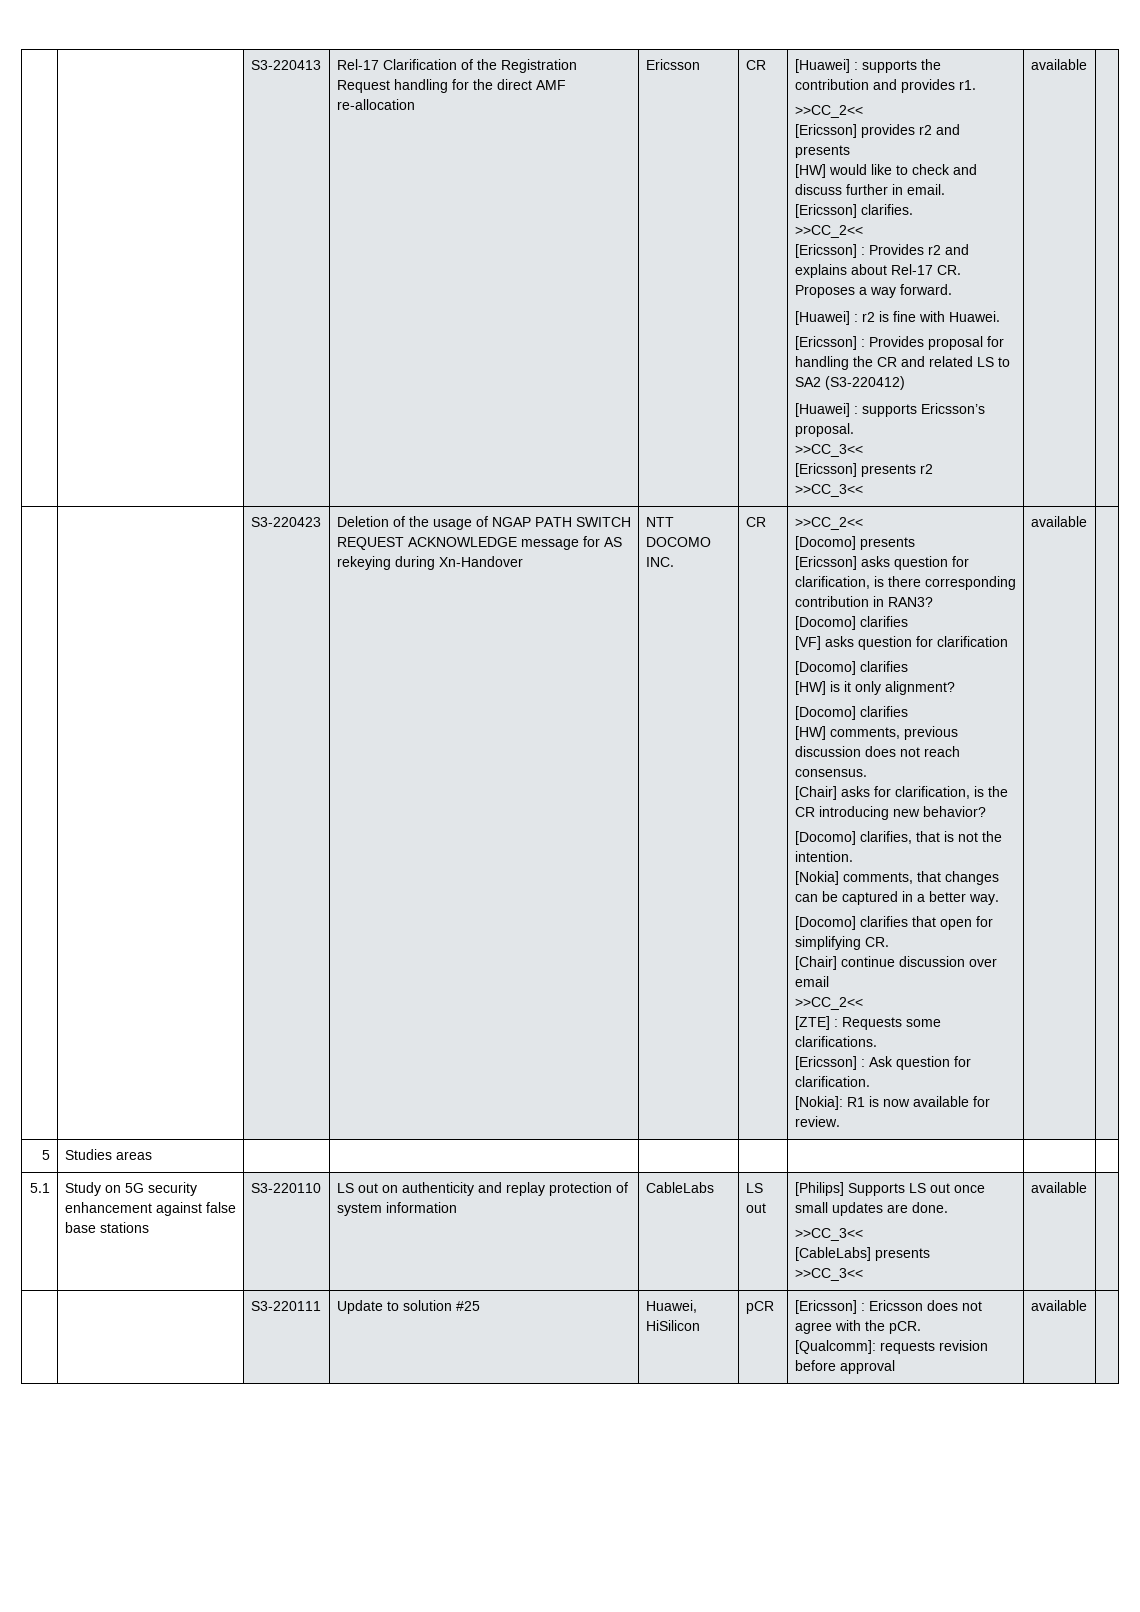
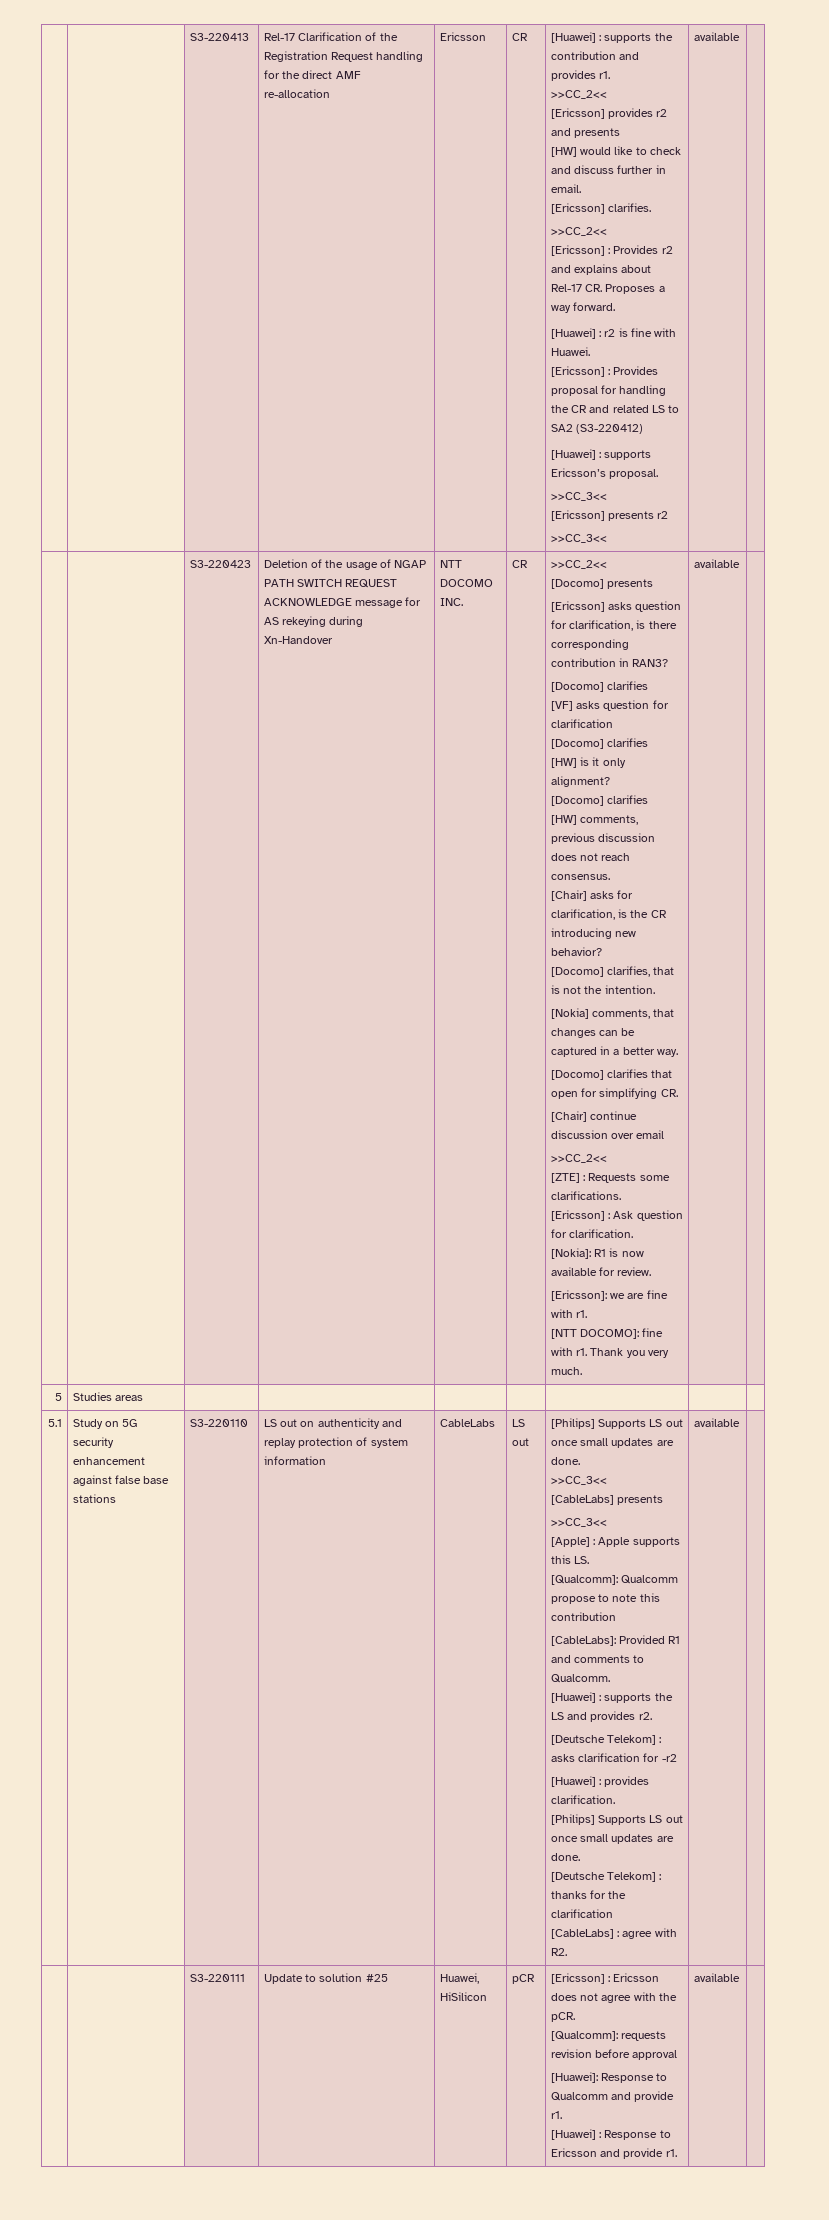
+ [Ericsson]: we are fine with r1.
+ [NTT DOCOMO]: fine with r1. Thank you very much.
+ [Apple] : Apple supports this LS.
+ [Qualcomm]: Qualcomm propose to note this contribution
+ [CableLabs]: Provided R1 and comments to Qualcomm.
+ [Huawei] : supports the LS and provides r2.
+ [Deutsche Telekom] : asks clarification for -r2
+ [Huawei] : provides clarification.
+ [Philips] Supports LS out once small updates are done.
+ [Deutsche Telekom] : thanks for the clarification
+ [CableLabs] : agree with R2.
  | | S3-220111 | Update to solution #25 | Huawei, HiSilicon | pCR | [Ericsson] : Ericsson does not agree with the pCR.
- [Qualcomm]: requests revision before approval | available |
+ [Qualcomm]: requests revision before approval
+ [Huawei]: Response to Qualcomm and provide r1.
+ [Huawei] : Response to Ericsson and provide r1. | available |

